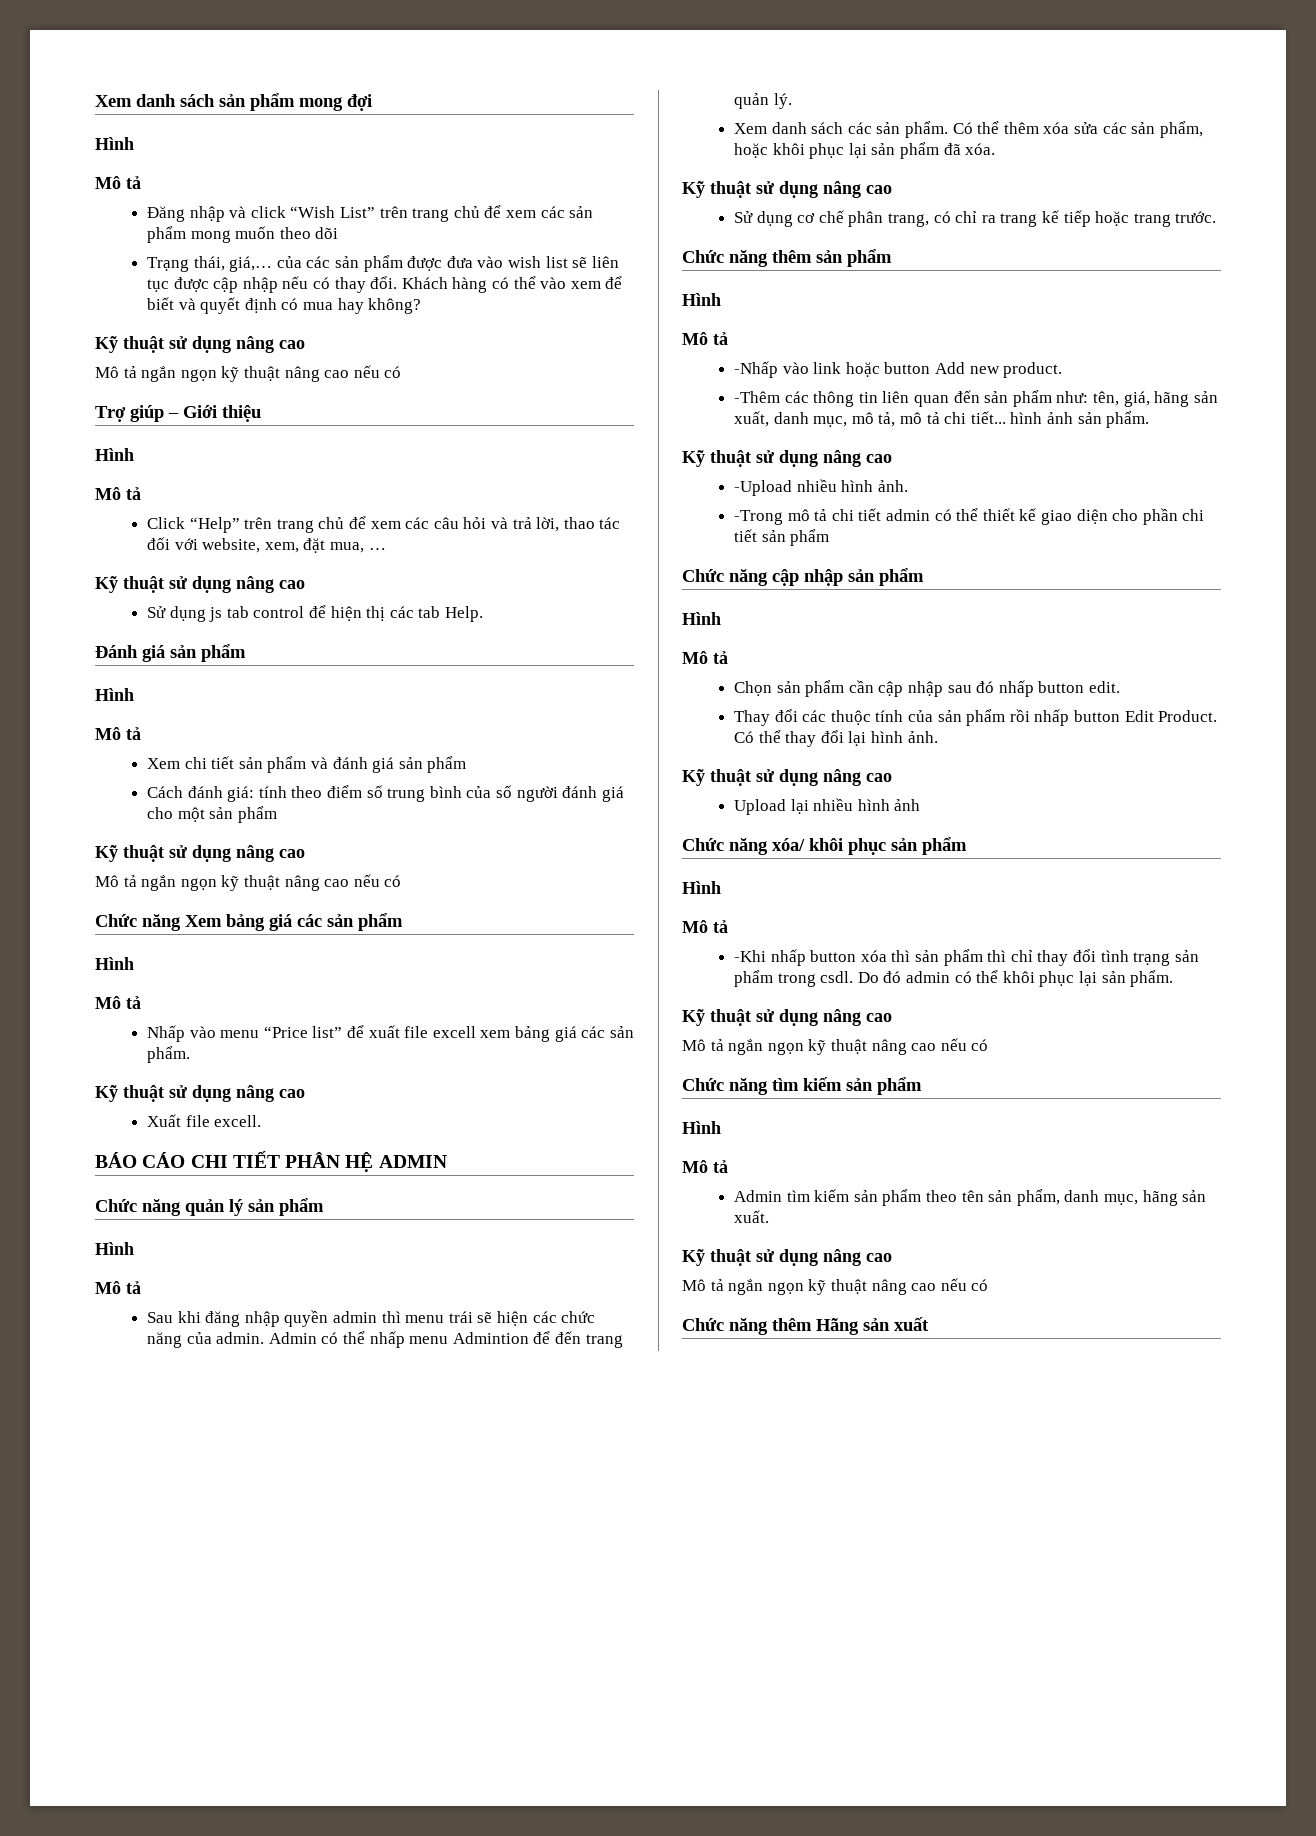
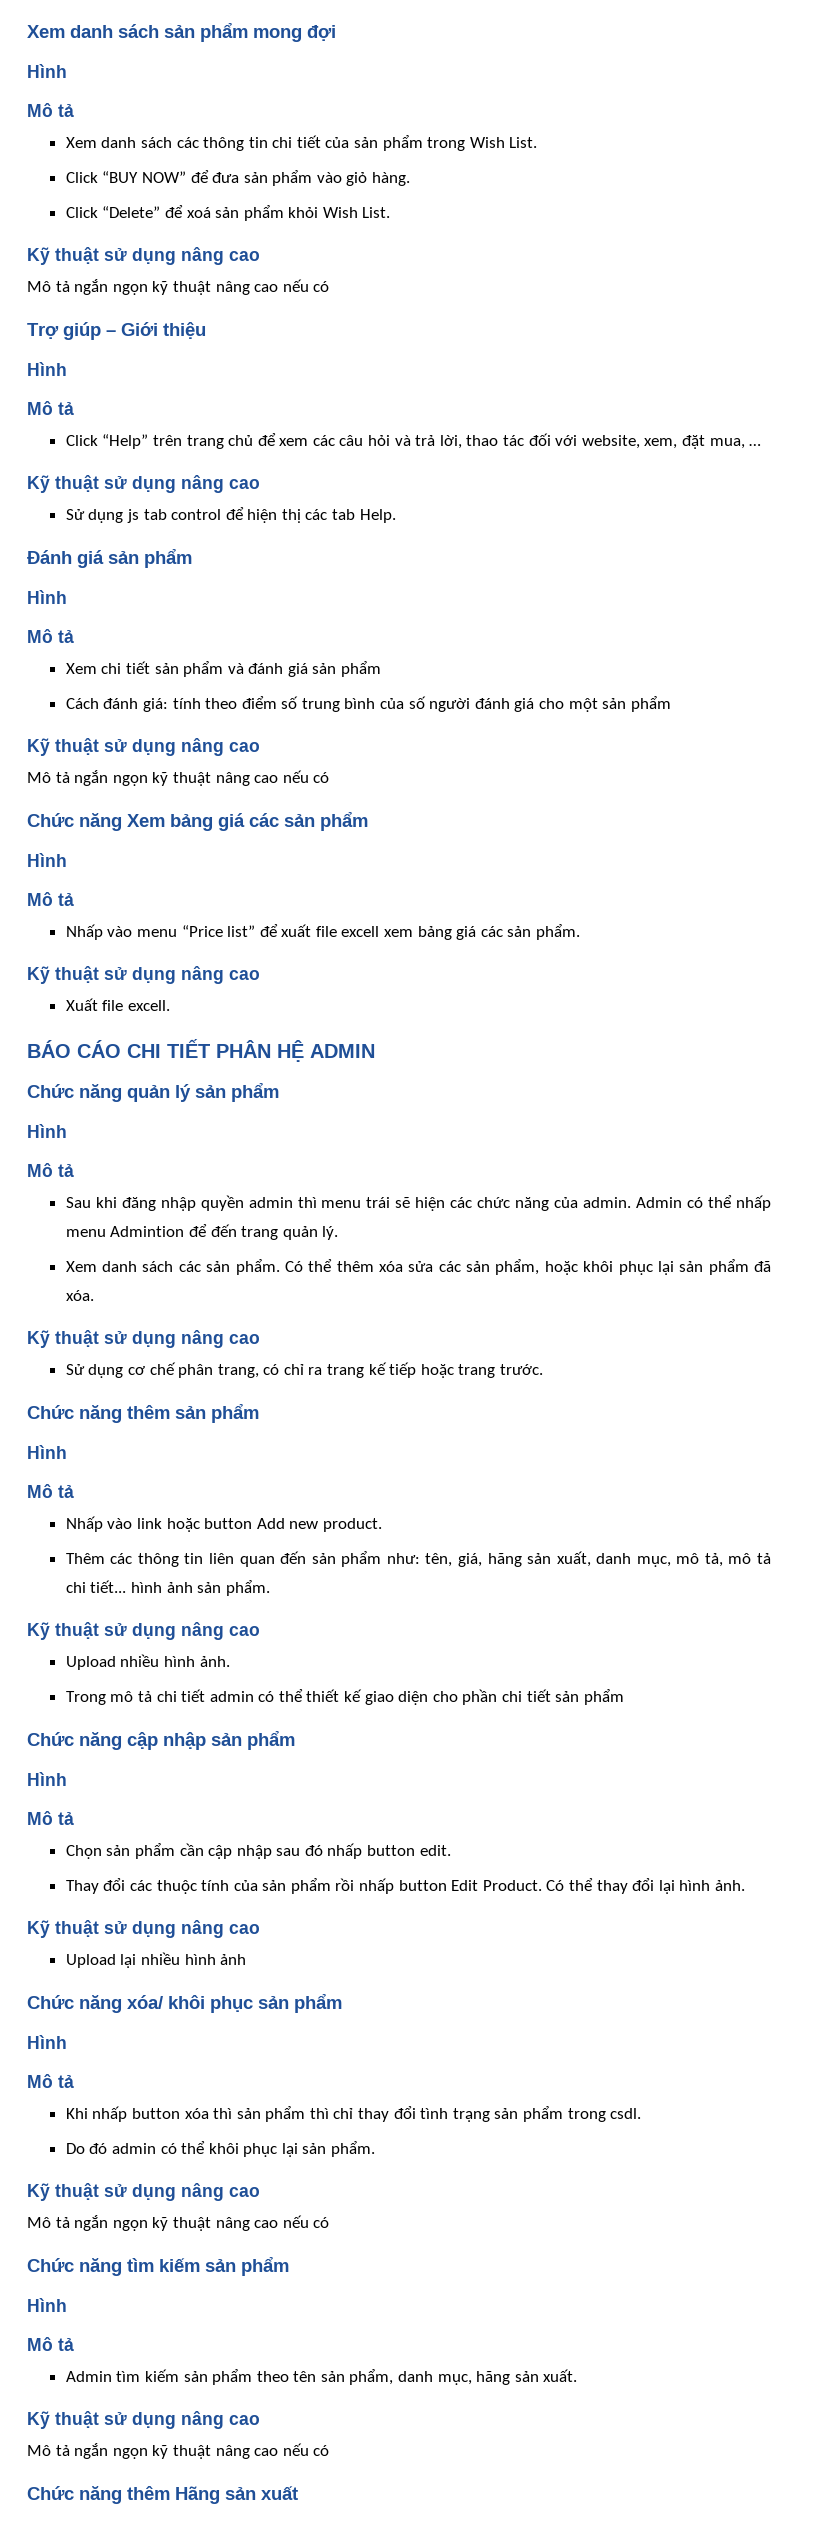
- Đăng nhập và click “Wish List” trên trang chủ để xem các sản phẩm mong muốn theo dõi
- Trạng thái, giá,… của các sản phẩm được đưa vào wish list sẽ liên tục được cập nhập nếu có thay đổi. Khách hàng có thể vào xem để biết và quyết định có mua hay không?
+ Xem danh sách các thông tin chi tiết của sản phẩm trong Wish List.
+ Click “BUY NOW” để đưa sản phẩm vào giỏ hàng.
+ Click “Delete” để xoá sản phẩm khỏi Wish List.
- -Nhấp vào link hoặc button Add new product.
+ Nhấp vào link hoặc button Add new product.
- -Thêm các thông tin liên quan đến sản phẩm như: tên, giá, hãng sản xuất, danh mục, mô tả, mô tả chi tiết... hình ảnh sản phẩm.
+ Thêm các thông tin liên quan đến sản phẩm như: tên, giá, hãng sản xuất, danh mục, mô tả, mô tả chi tiết... hình ảnh sản phẩm.
- -Upload nhiều hình ảnh.
+ Upload nhiều hình ảnh.
- -Trong mô tả chi tiết admin có thể thiết kế giao diện cho phần chi tiết sản phẩm
+ Trong mô tả chi tiết admin có thể thiết kế giao diện cho phần chi tiết sản phẩm
- -Khi nhấp button xóa thì sản phẩm thì chỉ thay đổi tình trạng sản phẩm trong csdl. Do đó admin có thể khôi phục lại sản phẩm.
+ Khi nhấp button xóa thì sản phẩm thì chỉ thay đổi tình trạng sản phẩm trong csdl.
+ Do đó admin có thể khôi phục lại sản phẩm.

